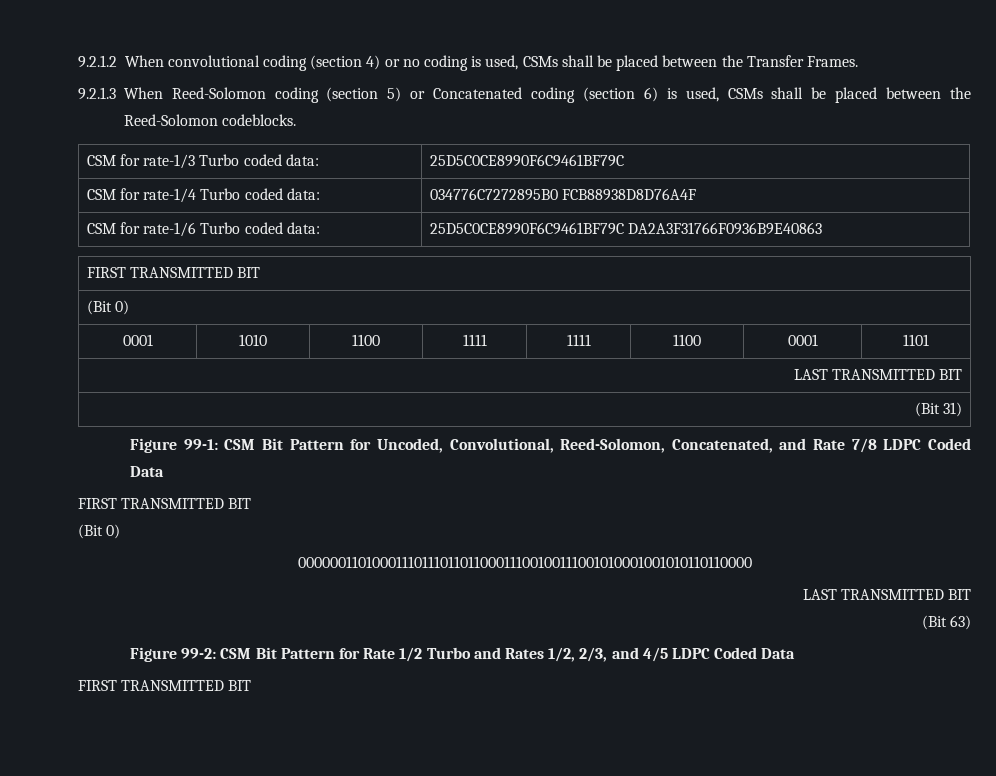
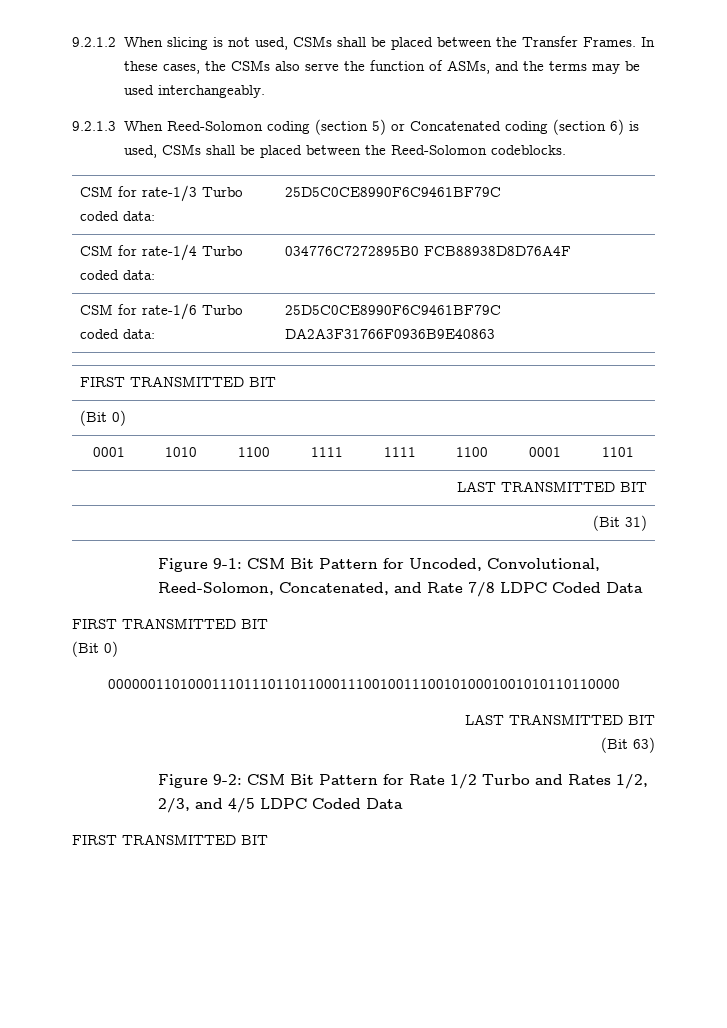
- 9.2.1.2 When convolutional coding (section 4) or no coding is used, CSMs shall be placed between the Transfer Frames.
+ 9.2.1.2 When slicing is not used, CSMs shall be placed between the Transfer Frames. In these cases, the CSMs also serve the function of ASMs, and the terms may be used interchangeably.
- Figure 99-1: CSM Bit Pattern for Uncoded, Convolutional, Reed-Solomon, Concatenated, and Rate 7/8 LDPC Coded Data
+ Figure 9-1: CSM Bit Pattern for Uncoded, Convolutional, Reed-Solomon, Concatenated, and Rate 7/8 LDPC Coded Data
- Figure 99-2: CSM Bit Pattern for Rate 1/2 Turbo and Rates 1/2, 2/3, and 4/5 LDPC Coded Data
+ Figure 9-2: CSM Bit Pattern for Rate 1/2 Turbo and Rates 1/2, 2/3, and 4/5 LDPC Coded Data

